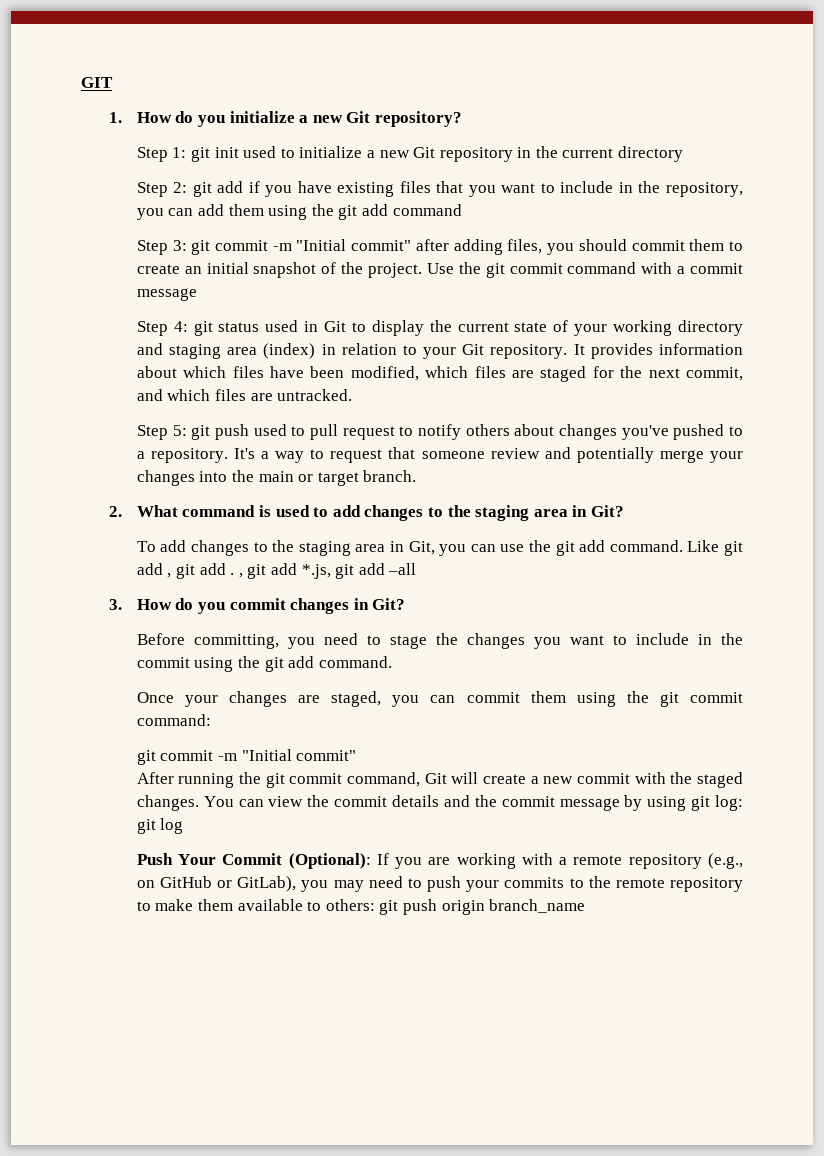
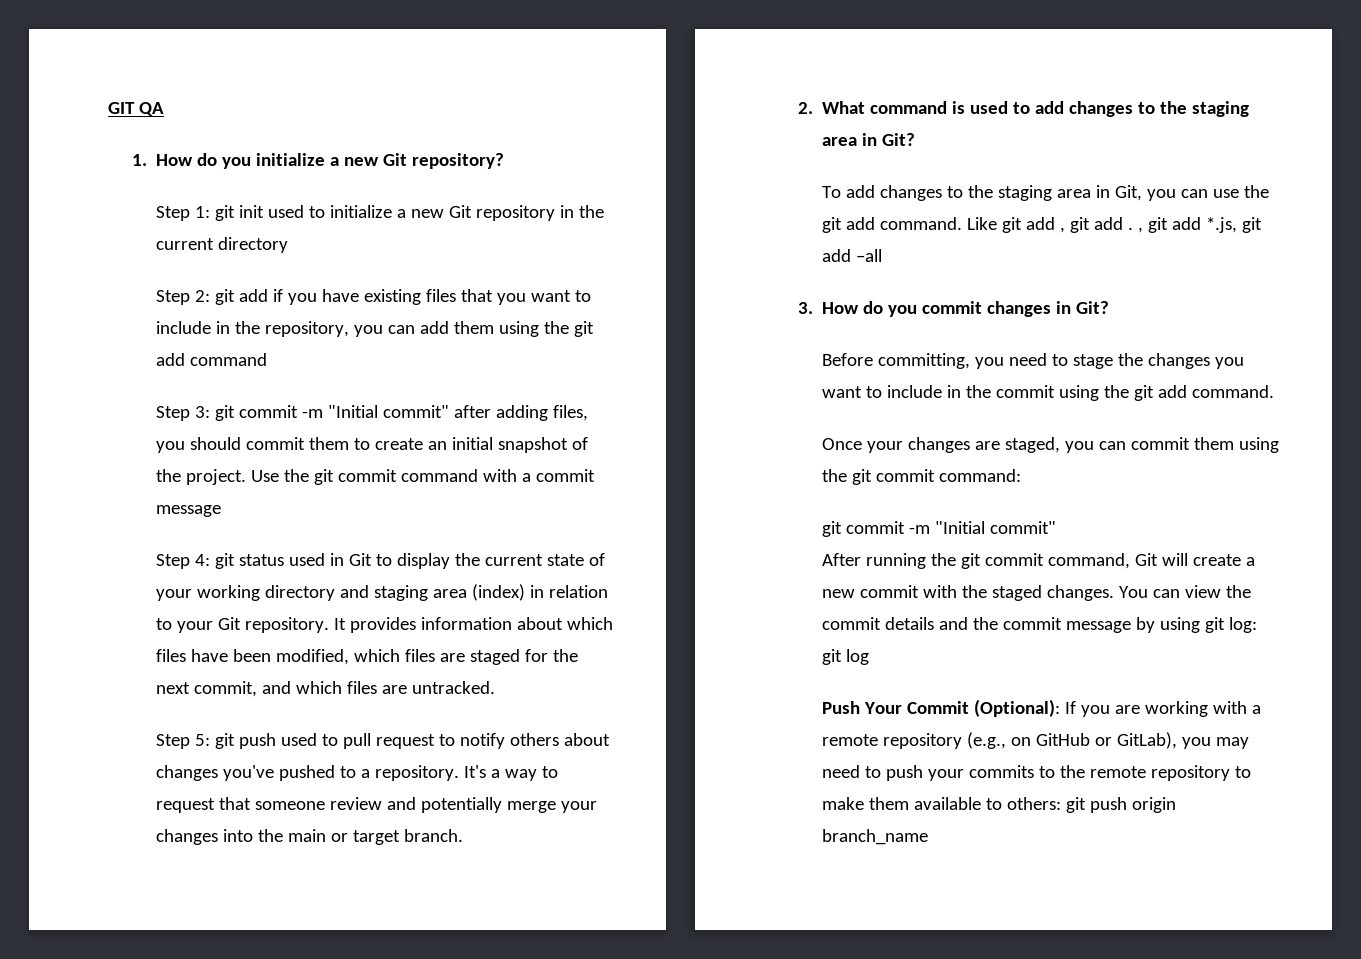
- GIT
+ GIT QA

